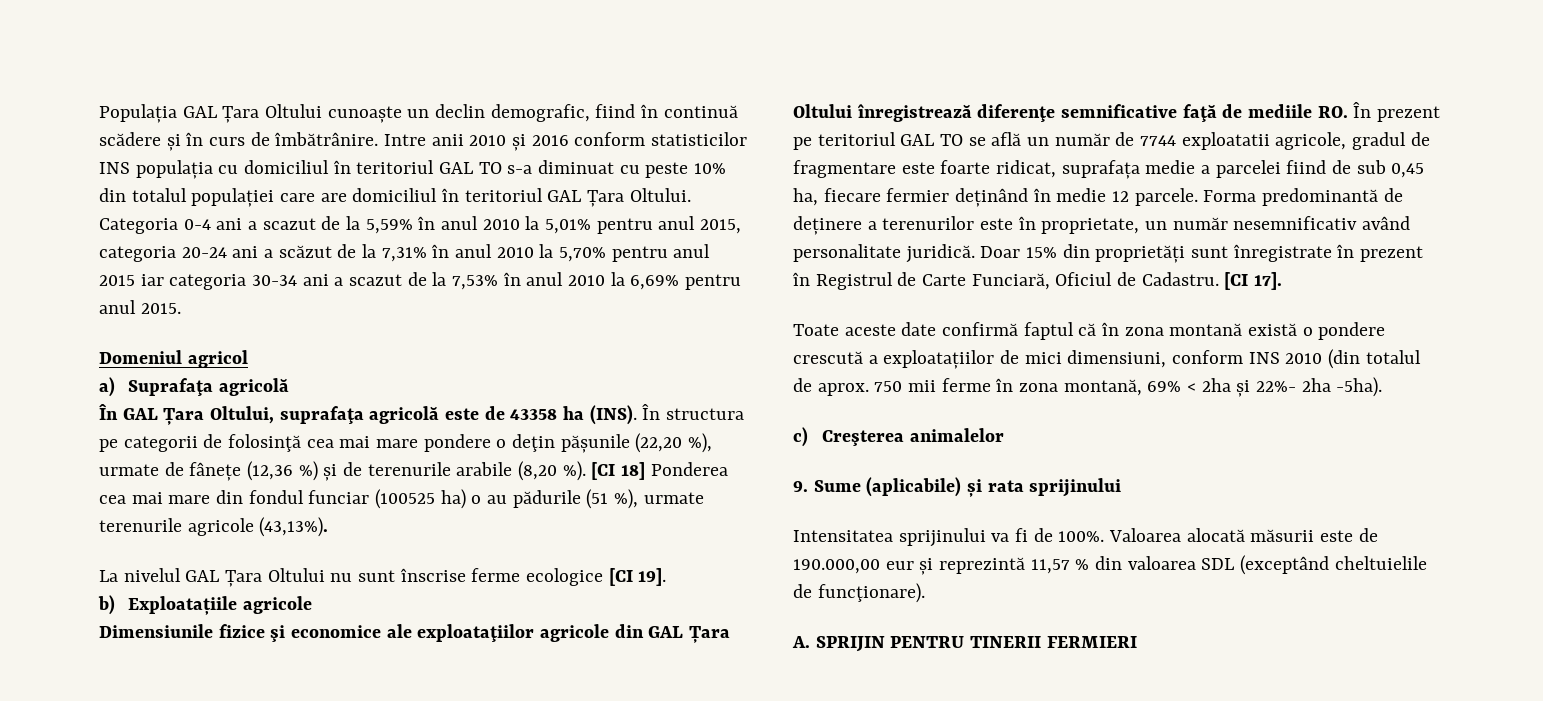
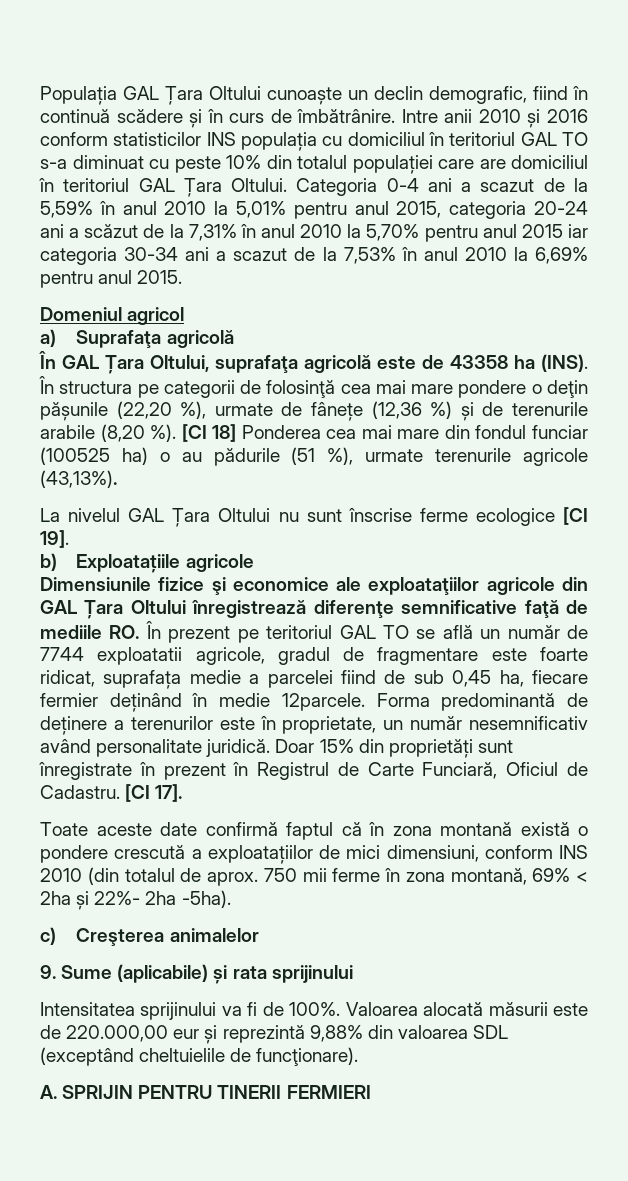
- Dimensiunile fizice şi economice ale exploataţiilor agricole din GAL Țara Oltului înregistrează diferenţe semnificative faţă de mediile RO. În prezent pe teritoriul GAL TO se află un număr de 7744 exploatatii agricole, gradul de fragmentare este foarte ridicat, suprafața medie a parcelei fiind de sub 0,45 ha, fiecare fermier deținând în medie 12 parcele.
+ Dimensiunile fizice şi economice ale exploataţiilor agricole din GAL Țara Oltului înregistrează diferenţe semnificative faţă de mediile RO. În prezent pe teritoriul GAL TO se află un număr de 7744 exploatatii agricole, gradul de fragmentare este foarte ridicat, suprafața medie a parcelei fiind de sub 0,45 ha, fiecare fermier deținând în medie 12parcele.
- Valoarea alocată măsurii este de 190.000,00 eur și reprezintă 11,57 % din valoarea SDL (exceptând cheltuielile de funcţionare).
+ Valoarea alocată măsurii este de 220.000,00 eur și reprezintă 9,88% din valoarea SDL (exceptând cheltuielile de funcţionare).

